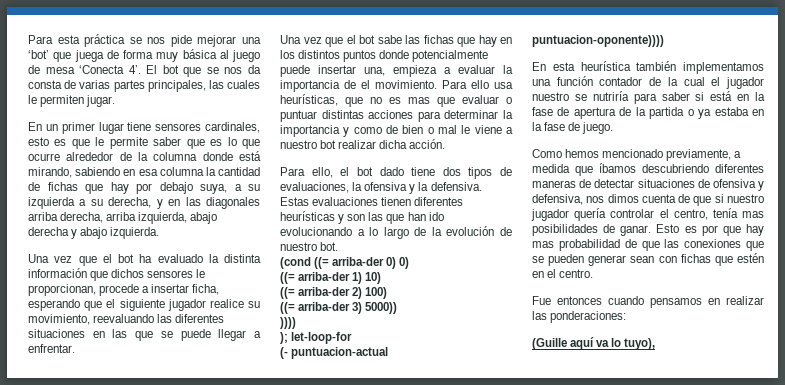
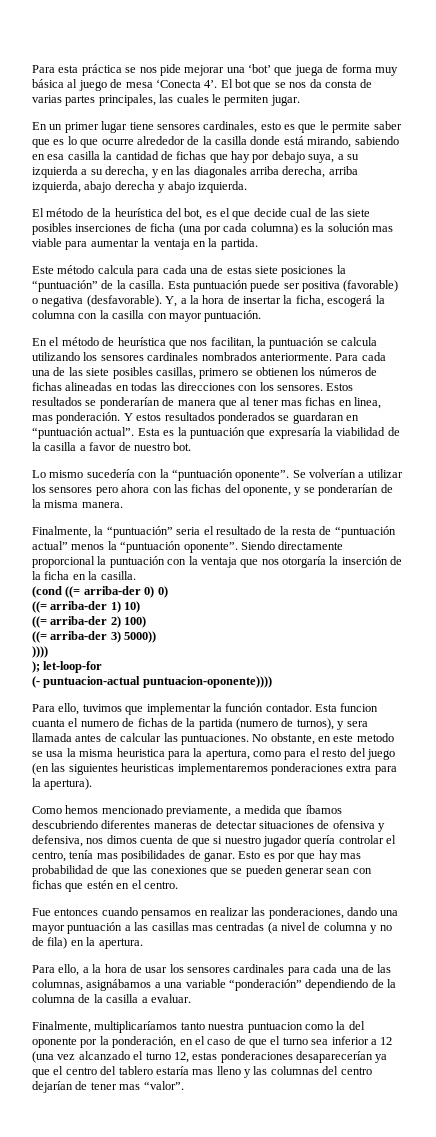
- En un primer lugar tiene sensores cardinales, esto es que le permite saber que es lo que ocurre alrededor de la columna donde está mirando, sabiendo en esa columna la cantidad de fichas que hay por debajo suya, a su izquierda a su derecha, y en las diagonales arriba derecha, arriba izquierda, abajo derecha y abajo izquierda.
+ En un primer lugar tiene sensores cardinales, esto es que le permite saber que es lo que ocurre alrededor de la casilla donde está mirando, sabiendo en esa casilla la cantidad de fichas que hay por debajo suya, a su izquierda a su derecha, y en las diagonales arriba derecha, arriba izquierda, abajo derecha y abajo izquierda.
- Una vez que el bot ha evaluado la distinta información que dichos sensores le proporcionan, procede a insertar ficha, esperando que el siguiente jugador realice su movimiento, reevaluando las diferentes situaciones en las que se puede llegar a enfrentar.
- Una vez que el bot sabe las fichas que hay en los distintos puntos donde potencialmente puede insertar una, empieza a evaluar la importancia de el movimiento. Para ello usa heurísticas, que no es mas que evaluar o puntuar distintas acciones para determinar la importancia y como de bien o mal le viene a nuestro bot realizar dicha acción.
- Para ello, el bot dado tiene dos tipos de evaluaciones, la ofensiva y la defensiva. Estas evaluaciones tienen diferentes heurísticas y son las que han ido evolucionando a lo largo de la evolución de nuestro bot.
+ El método de la heurística del bot, es el que decide cual de las siete posibles inserciones de ficha (una por cada columna) es la solución mas viable para aumentar la ventaja en la partida.
+ Este método calcula para cada una de estas siete posiciones la “puntuación” de la casilla. Esta puntuación puede ser positiva (favorable) o negativa (desfavorable). Y, a la hora de insertar la ficha, escogerá la columna con la casilla con mayor puntuación.
+ En el método de heurística que nos facilitan, la puntuación se calcula utilizando los sensores cardinales nombrados anteriormente. Para cada una de las siete posibles casillas, primero se obtienen los números de fichas alineadas en todas las direcciones con los sensores. Estos resultados se ponderarían de manera que al tener mas fichas en linea, mas ponderación. Y estos resultados ponderados se guardaran en “puntuación actual”. Esta es la puntuación que expresaría la viabilidad de la casilla a favor de nuestro bot.
+ Lo mismo sucedería con la “puntuación oponente”. Se volverían a utilizar los sensores pero ahora con las fichas del oponente, y se ponderarían de la misma manera.
+ Finalmente, la “puntuación” seria el resultado de la resta de “puntuación actual” menos la “puntuación oponente”. Siendo directamente proporcional la puntuación con la ventaja que nos otorgaría la inserción de la ficha en la casilla.
- En esta heurística también implementamos una función contador de la cual el jugador nuestro se nutriría para saber si está en la fase de apertura de la partida o ya estaba en la fase de juego.
+ Para ello, tuvimos que implementar la función contador. Esta funcion cuanta el numero de fichas de la partida (numero de turnos), y sera llamada antes de calcular las puntuaciones. No obstante, en este metodo se usa la misma heuristica para la apertura, como para el resto del juego (en las siguientes heuristicas implementaremos ponderaciones extra para la apertura).
- Fue entonces cuando pensamos en realizar las ponderaciones:
- (Guille aquí va lo tuyo),
+ Fue entonces cuando pensamos en realizar las ponderaciones, dando una mayor puntuación a las casillas mas centradas (a nivel de columna y no de fila) en la apertura.
+ Para ello, a la hora de usar los sensores cardinales para cada una de las columnas, asignábamos a una variable “ponderación” dependiendo de la columna de la casilla a evaluar.
+ Finalmente, multiplicaríamos tanto nuestra puntuacion como la del oponente por la ponderación, en el caso de que el turno sea inferior a 12 (una vez alcanzado el turno 12, estas ponderaciones desaparecerían ya que el centro del tablero estaría mas lleno y las columnas del centro dejarían de tener mas “valor”.

